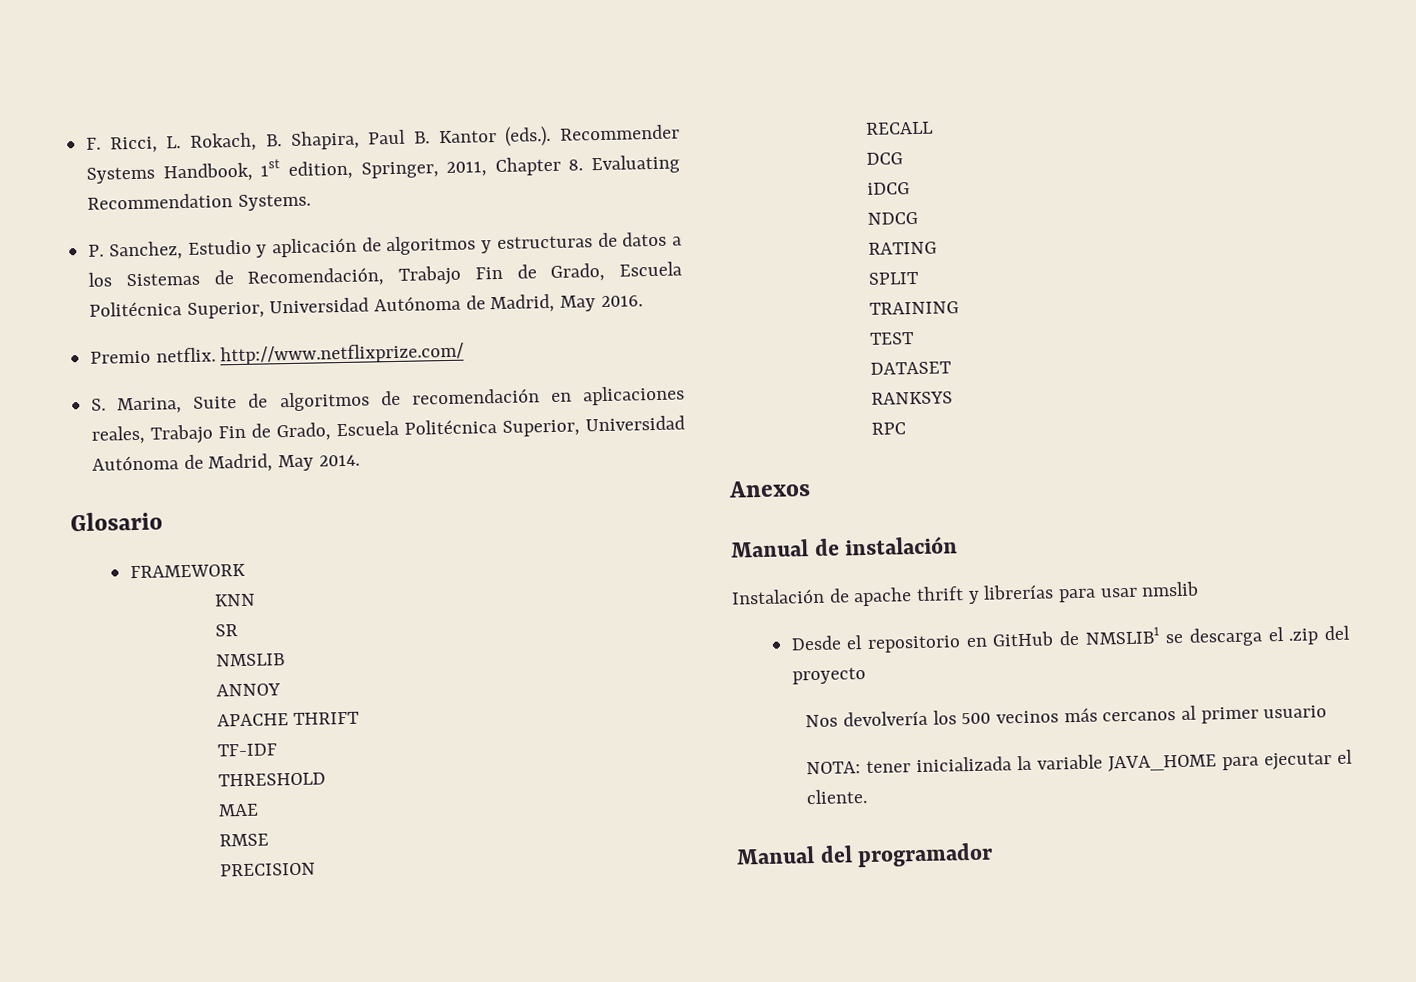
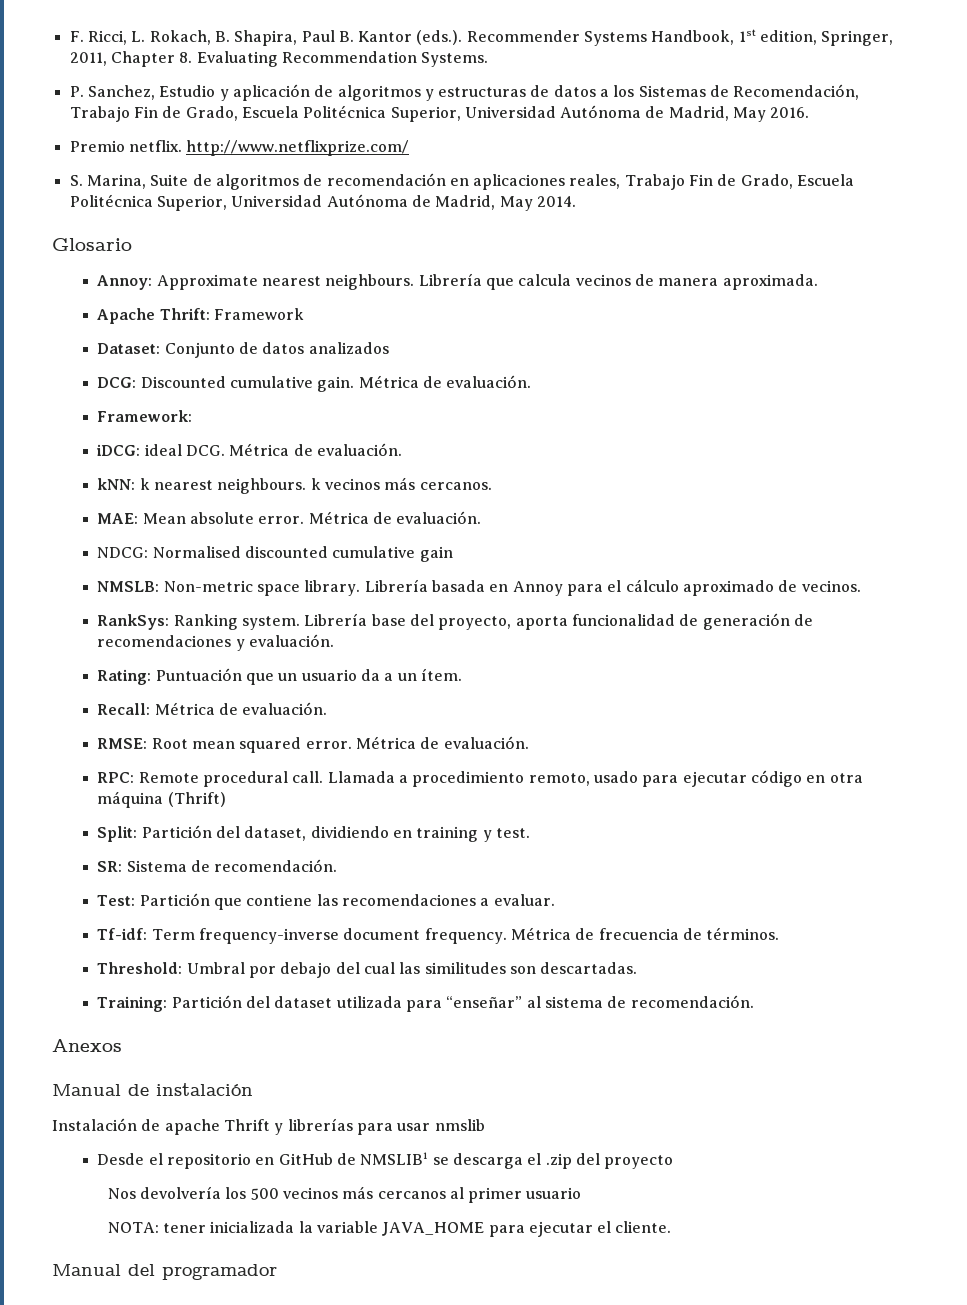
- FRAMEWORK
- KNN
- SR
- NMSLIB
- ANNOY
- APACHE THRIFT
- TF-IDF
- THRESHOLD
- MAE
- RMSE
- PRECISION
- RECALL
- DCG
- iDCG
- NDCG
- RATING
- SPLIT
- TRAINING
- TEST
- DATASET
- RANKSYS
- RPC
+ Annoy: Approximate nearest neighbours. Librería que calcula vecinos de manera aproximada.
+ Apache Thrift: Framework
+ Dataset: Conjunto de datos analizados
+ DCG: Discounted cumulative gain. Métrica de evaluación.
+ Framework:
+ iDCG: ideal DCG. Métrica de evaluación.
+ kNN: k nearest neighbours. k vecinos más cercanos.
+ MAE: Mean absolute error. Métrica de evaluación.
+ NDCG: Normalised discounted cumulative gain
+ NMSLB: Non-metric space library. Librería basada en Annoy para el cálculo aproximado de vecinos.
+ RankSys: Ranking system. Librería base del proyecto, aporta funcionalidad de generación de recomendaciones y evaluación.
+ Rating: Puntuación que un usuario da a un ítem.
+ Recall: Métrica de evaluación.
+ RMSE: Root mean squared error. Métrica de evaluación.
+ RPC: Remote procedural call. Llamada a procedimiento remoto, usado para ejecutar código en otra máquina (Thrift)
+ Split: Partición del dataset, dividiendo en training y test.
+ SR: Sistema de recomendación.
+ Test: Partición que contiene las recomendaciones a evaluar.
+ Tf-idf: Term frequency-inverse document frequency. Métrica de frecuencia de términos.
+ Threshold: Umbral por debajo del cual las similitudes son descartadas.
+ Training: Partición del dataset utilizada para “enseñar” al sistema de recomendación.
- Instalación de apache thrift y librerías para usar nmslib
+ Instalación de apache Thrift y librerías para usar nmslib

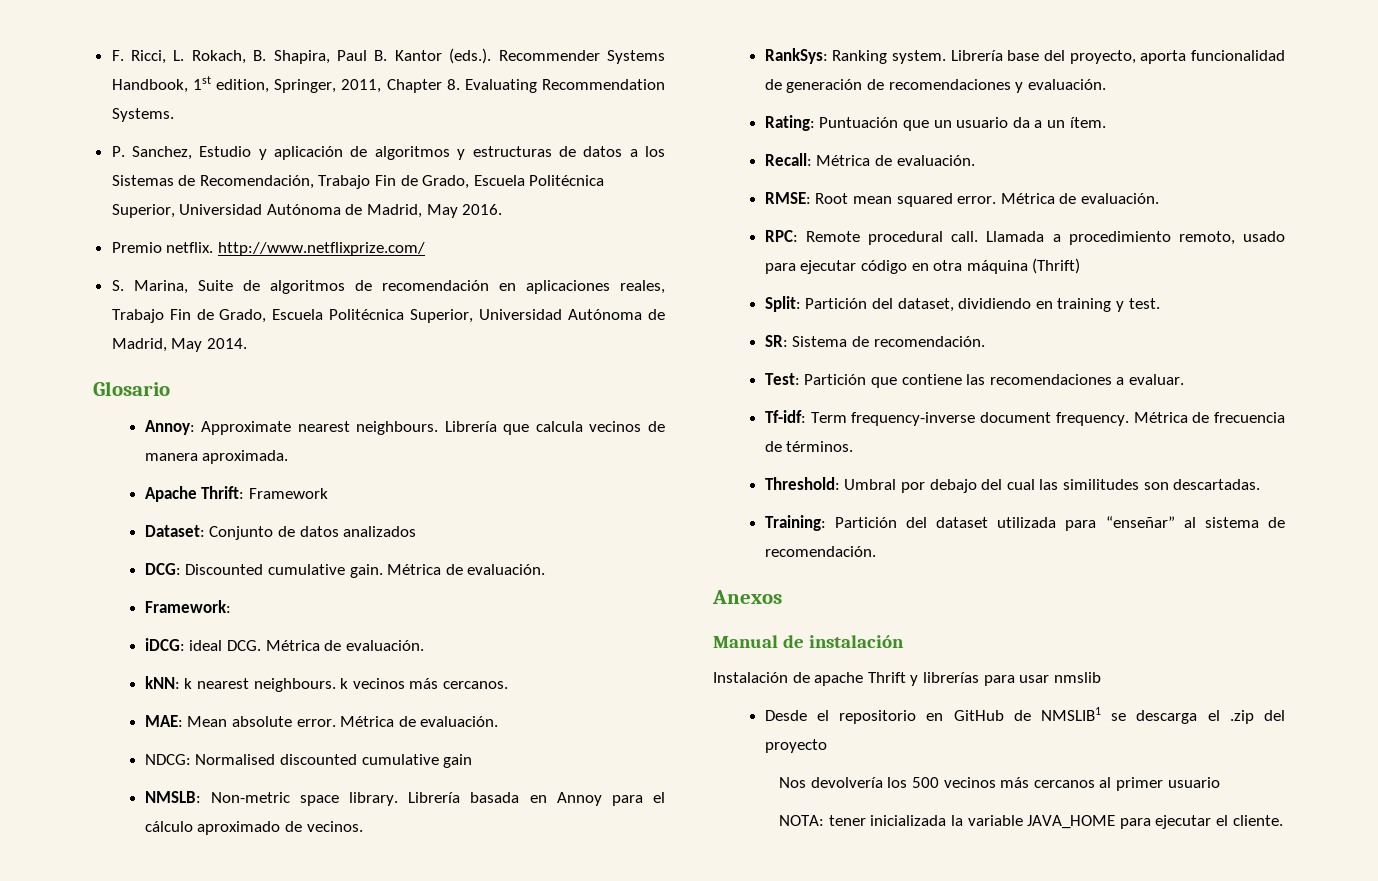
- Manual del programador

